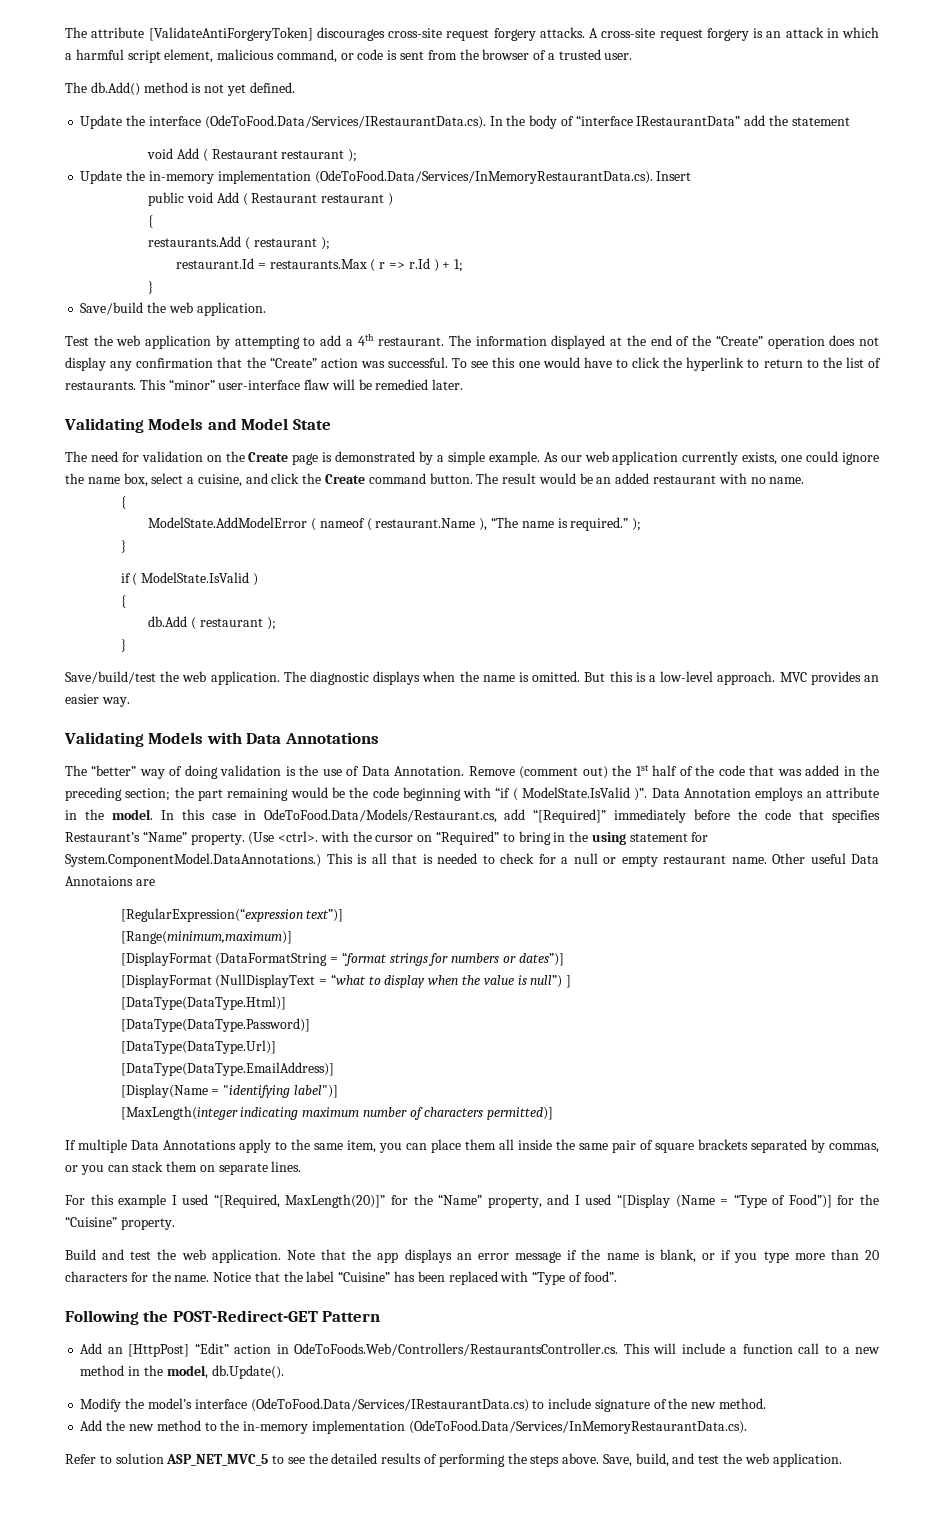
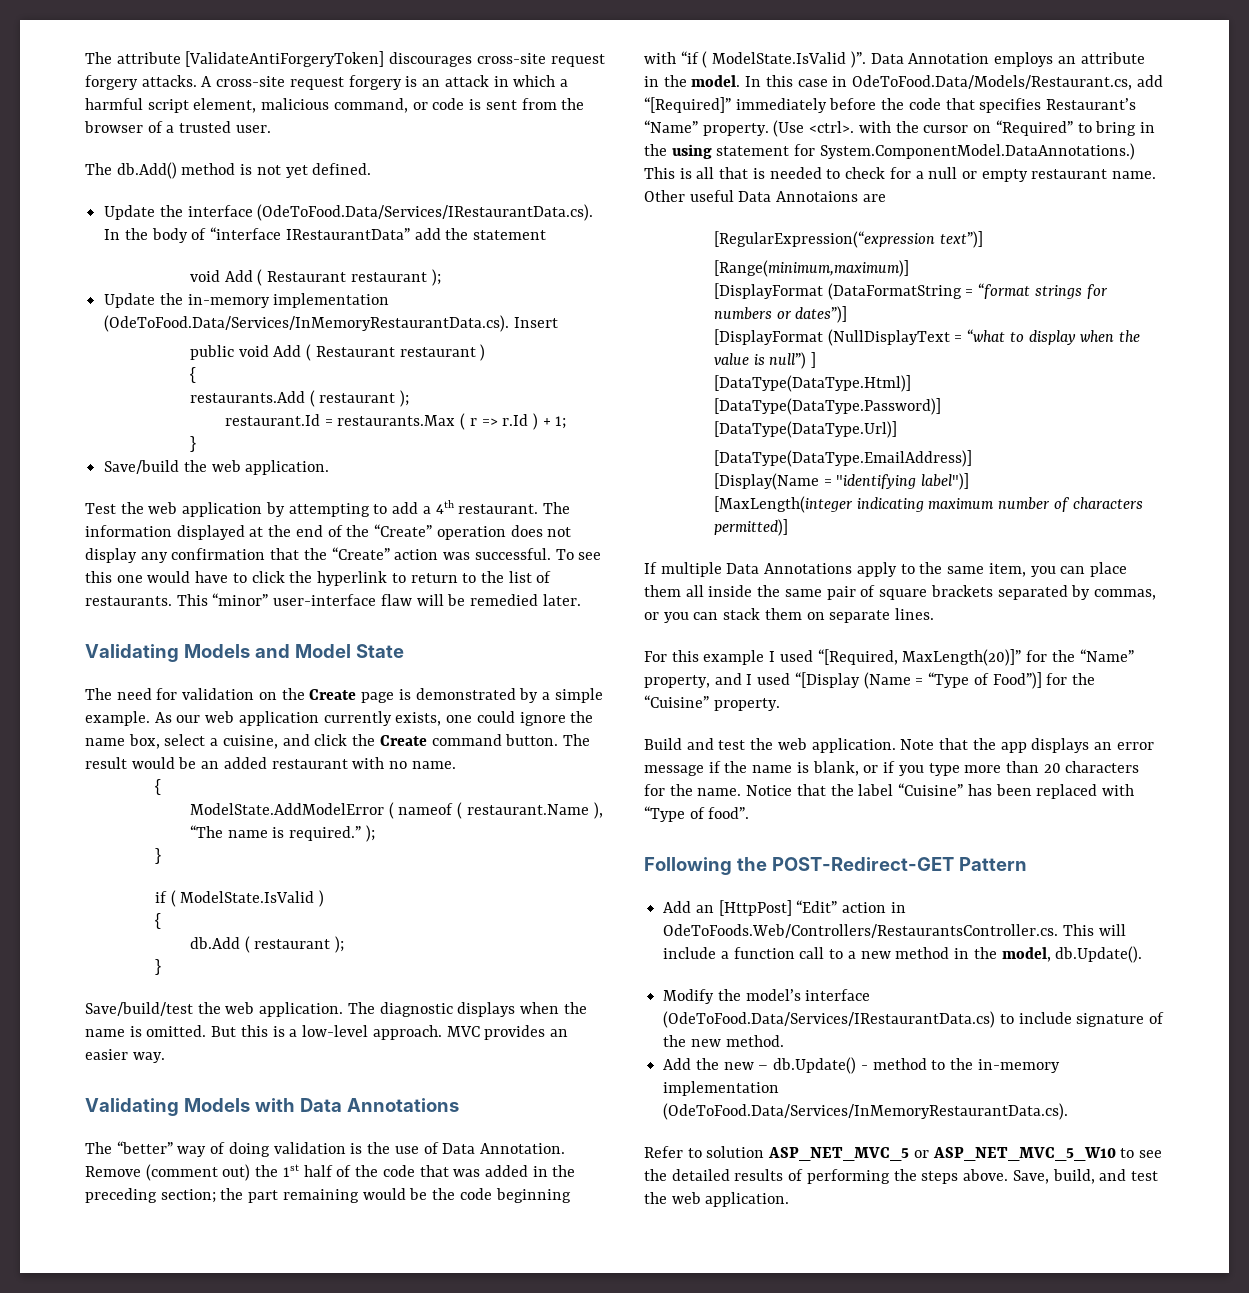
- Add the new method to the in-memory implementation (OdeToFood.Data/Services/InMemoryRestaurantData.cs).
+ Add the new – db.Update() - method to the in-memory implementation (OdeToFood.Data/Services/InMemoryRestaurantData.cs).
- Refer to solution ASP_NET_MVC_5 to see the detailed results of performing the steps above.
+ Refer to solution ASP_NET_MVC_5 or ASP_NET_MVC_5_W10 to see the detailed results of performing the steps above.

